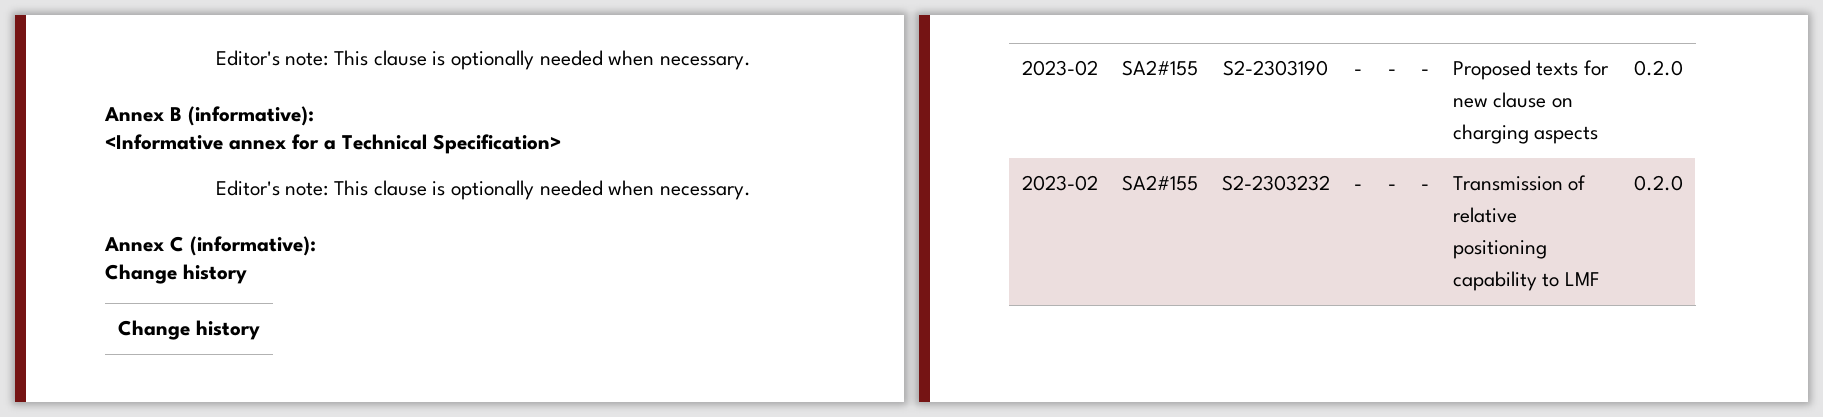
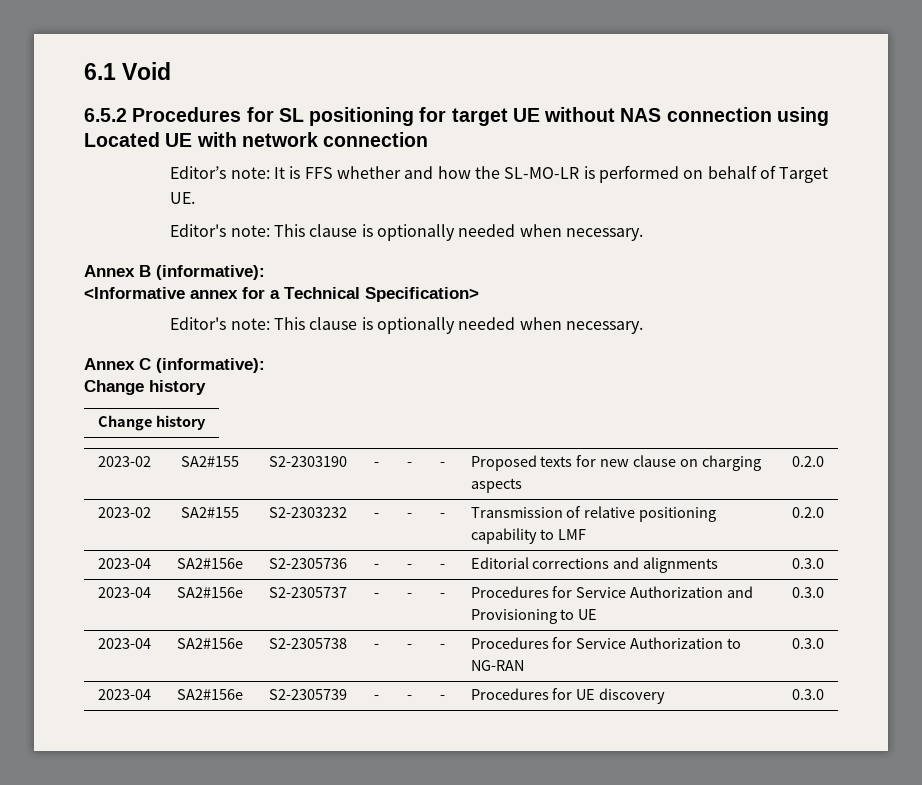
+ 6.1 Void
+ 6.5.2 Procedures for SL positioning for target UE without NAS connection using Located UE with network connection
+ Editor’s note: It is FFS whether and how the SL-MO-LR is performed on behalf of Target UE.
+ 2023-04 | SA2#156e | S2-2305736 | - | - | - | Editorial corrections and alignments | 0.3.0
+ 2023-04 | SA2#156e | S2-2305737 | - | - | - | Procedures for Service Authorization and Provisioning to UE | 0.3.0
+ 2023-04 | SA2#156e | S2-2305738 | - | - | - | Procedures for Service Authorization to NG-RAN | 0.3.0
+ 2023-04 | SA2#156e | S2-2305739 | - | - | - | Procedures for UE discovery | 0.3.0

